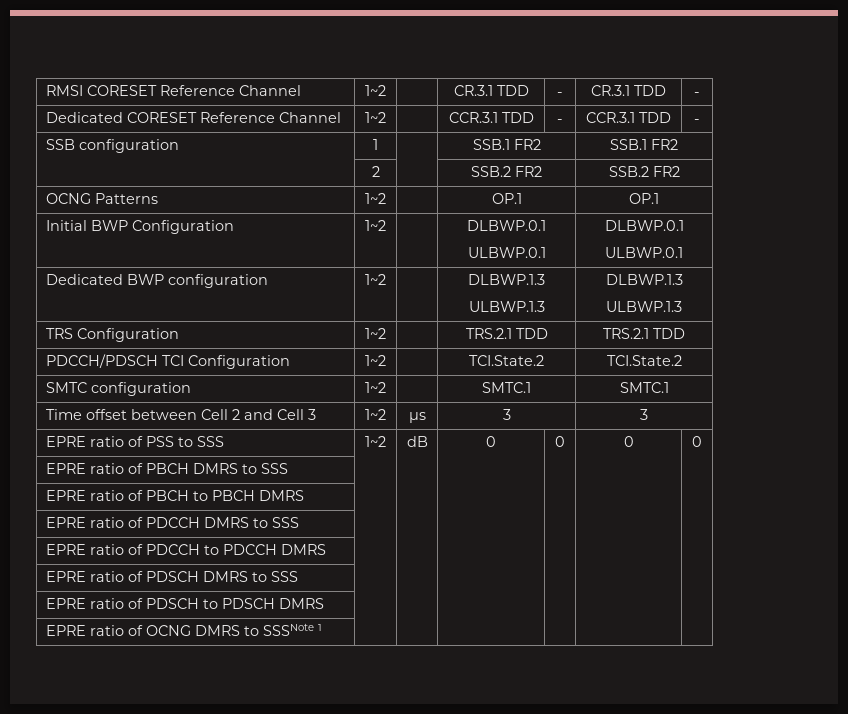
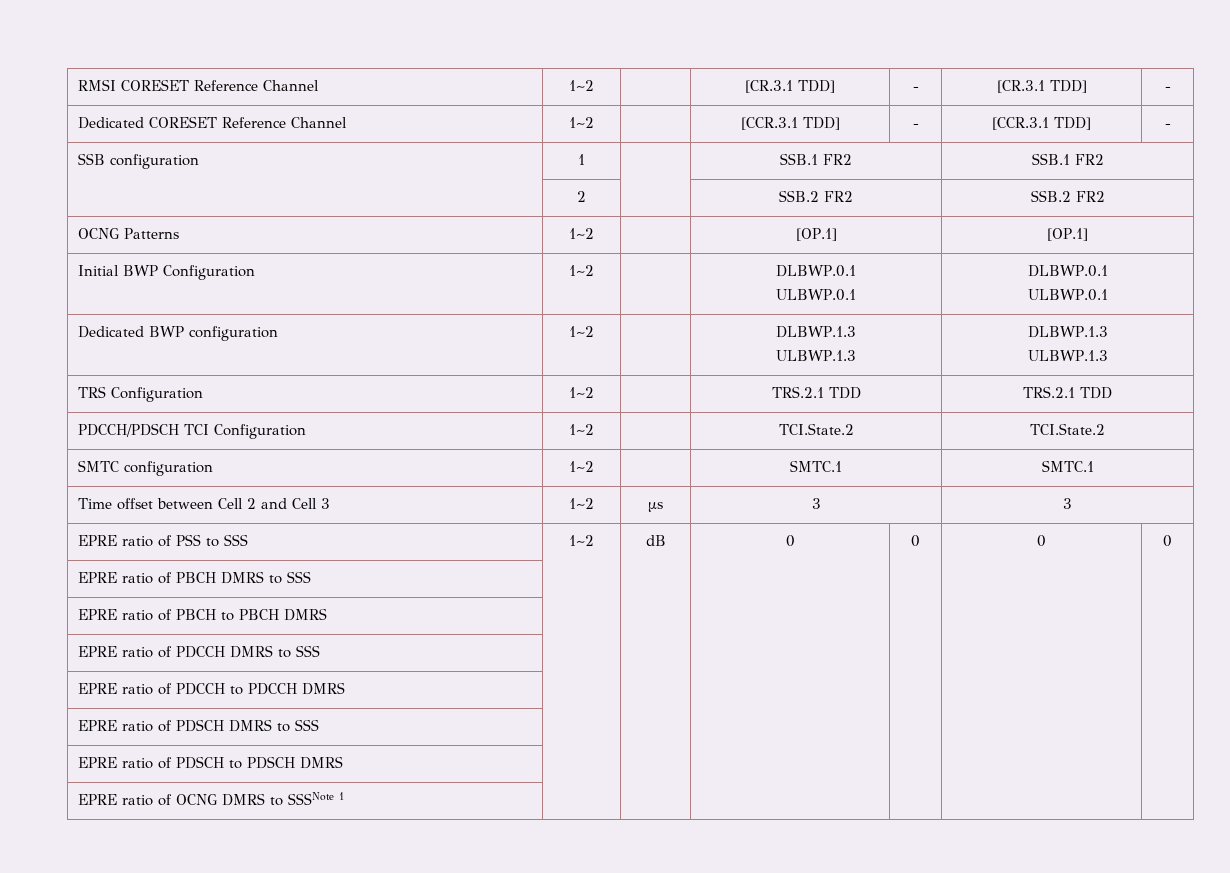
- RMSI CORESET Reference Channel | 1~2 | | CR.3.1 TDD | - | CR.3.1 TDD | -
+ RMSI CORESET Reference Channel | 1~2 | | [CR.3.1 TDD] | - | [CR.3.1 TDD] | -
- Dedicated CORESET Reference Channel | 1~2 | | CCR.3.1 TDD | - | CCR.3.1 TDD | -
+ Dedicated CORESET Reference Channel | 1~2 | | [CCR.3.1 TDD] | - | [CCR.3.1 TDD] | -
- OCNG Patterns | 1~2 | | OP.1 | OP.1
+ OCNG Patterns | 1~2 | | [OP.1] | [OP.1]

